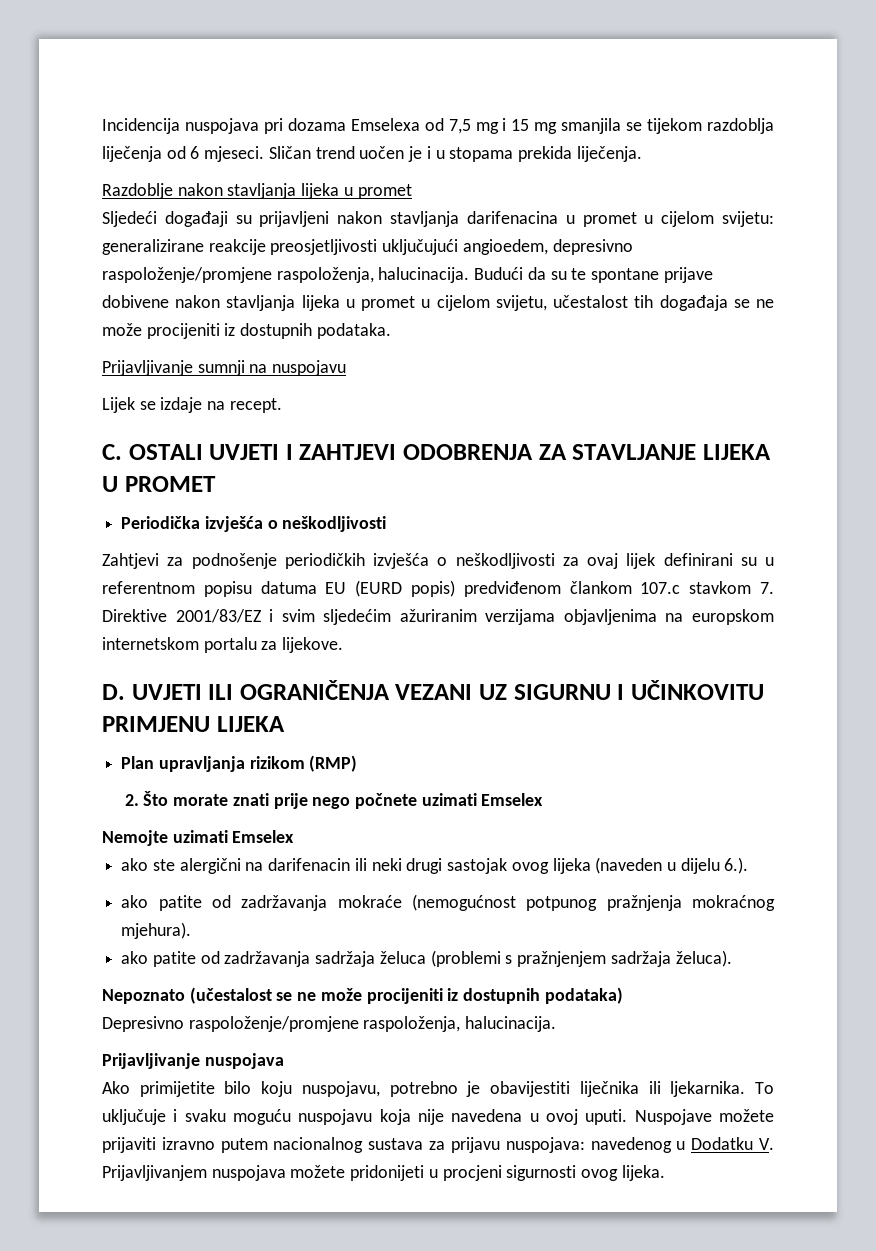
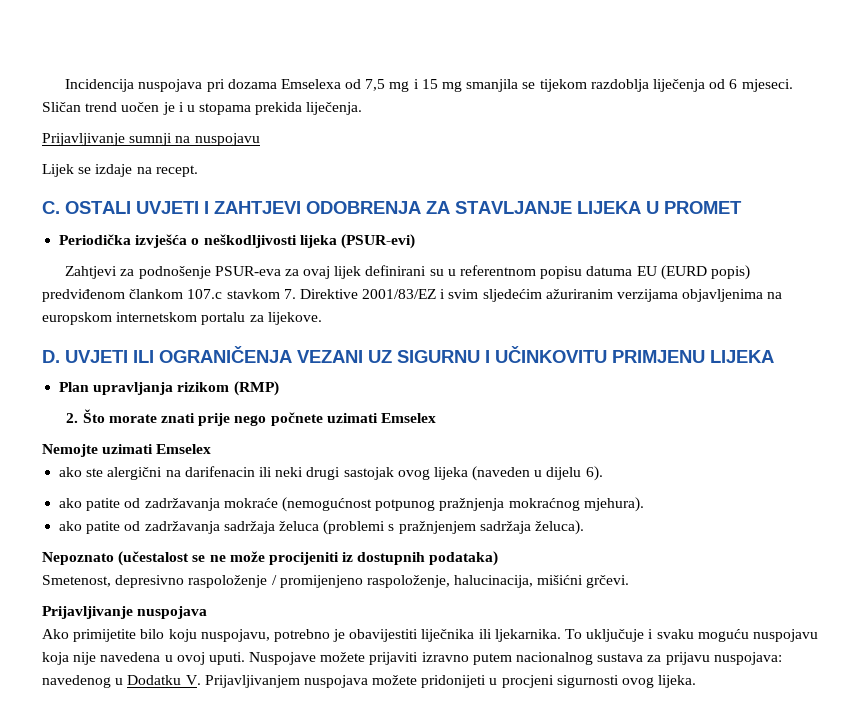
- Razdoblje nakon stavljanja lijeka u promet
- Sljedeći događaji su prijavljeni nakon stavljanja darifenacina u promet u cijelom svijetu: generalizirane reakcije preosjetljivosti uključujući angioedem, depresivno raspoloženje/promjene raspoloženja, halucinacija. Budući da su te spontane prijave dobivene nakon stavljanja lijeka u promet u cijelom svijetu, učestalost tih događaja se ne može procijeniti iz dostupnih podataka.
- Periodička izvješća o neškodljivosti
+ Periodička izvješća o neškodljivosti lijeka (PSUR-evi)
- Zahtjevi za podnošenje periodičkih izvješća o neškodljivosti za ovaj lijek definirani su u referentnom popisu datuma EU (EURD popis) predviđenom člankom 107.c stavkom 7. Direktive 2001/83/EZ i svim sljedećim ažuriranim verzijama objavljenima na europskom internetskom portalu za lijekove.
+ Zahtjevi za podnošenje PSUR-eva za ovaj lijek definirani su u referentnom popisu datuma EU (EURD popis) predviđenom člankom 107.c stavkom 7. Direktive 2001/83/EZ i svim sljedećim ažuriranim verzijama objavljenima na europskom internetskom portalu za lijekove.
- ako ste alergični na darifenacin ili neki drugi sastojak ovog lijeka (naveden u dijelu 6.).
+ ako ste alergični na darifenacin ili neki drugi sastojak ovog lijeka (naveden u dijelu 6).
- Depresivno raspoloženje/promjene raspoloženja, halucinacija.
+ Smetenost, depresivno raspoloženje / promijenjeno raspoloženje, halucinacija, mišićni grčevi.

